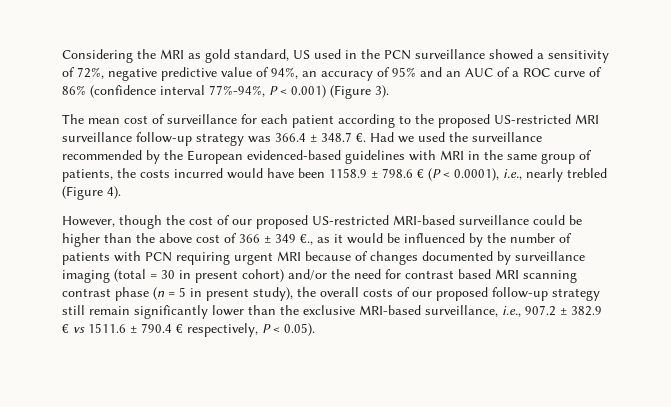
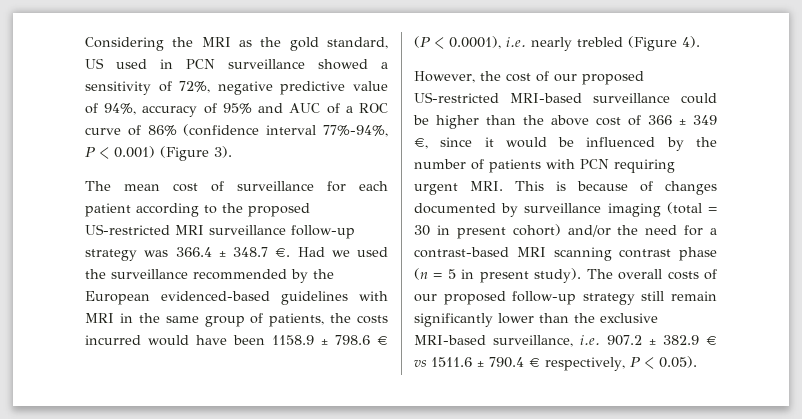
- Considering the MRI as gold standard, US used in the PCN surveillance showed a sensitivity of 72%, negative predictive value of 94%, an accuracy of 95% and an AUC of a ROC curve of 86% (confidence interval 77%-94%, P < 0.001) (Figure 3).
+ Considering the MRI as the gold standard, US used in PCN surveillance showed a sensitivity of 72%, negative predictive value of 94%, accuracy of 95% and AUC of a ROC curve of 86% (confidence interval 77%-94%, P < 0.001) (Figure 3).
- Had we used the surveillance recommended by the European evidenced-based guidelines with MRI in the same group of patients, the costs incurred would have been 1158.9 ± 798.6 € (P < 0.0001), i.e., nearly trebled (Figure 4).
+ Had we used the surveillance recommended by the European evidenced-based guidelines with MRI in the same group of patients, the costs incurred would have been 1158.9 ± 798.6 € (P < 0.0001), i.e. nearly trebled (Figure 4).
- However, though the cost of our proposed US-restricted MRI-based surveillance could be higher than the above cost of 366 ± 349 €., as it would be influenced by the number of patients with PCN requiring urgent MRI because of changes documented by surveillance imaging (total = 30 in present cohort) and/or the need for contrast based MRI scanning contrast phase (n = 5 in present study), the overall costs of our proposed follow-up strategy still remain significantly lower than the exclusive MRI-based surveillance, i.e., 907.2 ± 382.9 € vs 1511.6 ± 790.4 € respectively, P < 0.05).
+ However, the cost of our proposed US-restricted MRI-based surveillance could be higher than the above cost of 366 ± 349 €, since it would be influenced by the number of patients with PCN requiring urgent MRI. This is because of changes documented by surveillance imaging (total = 30 in present cohort) and/or the need for a contrast-based MRI scanning contrast phase (n = 5 in present study). The overall costs of our proposed follow-up strategy still remain significantly lower than the exclusive MRI-based surveillance, i.e. 907.2 ± 382.9 € vs 1511.6 ± 790.4 € respectively, P < 0.05).

